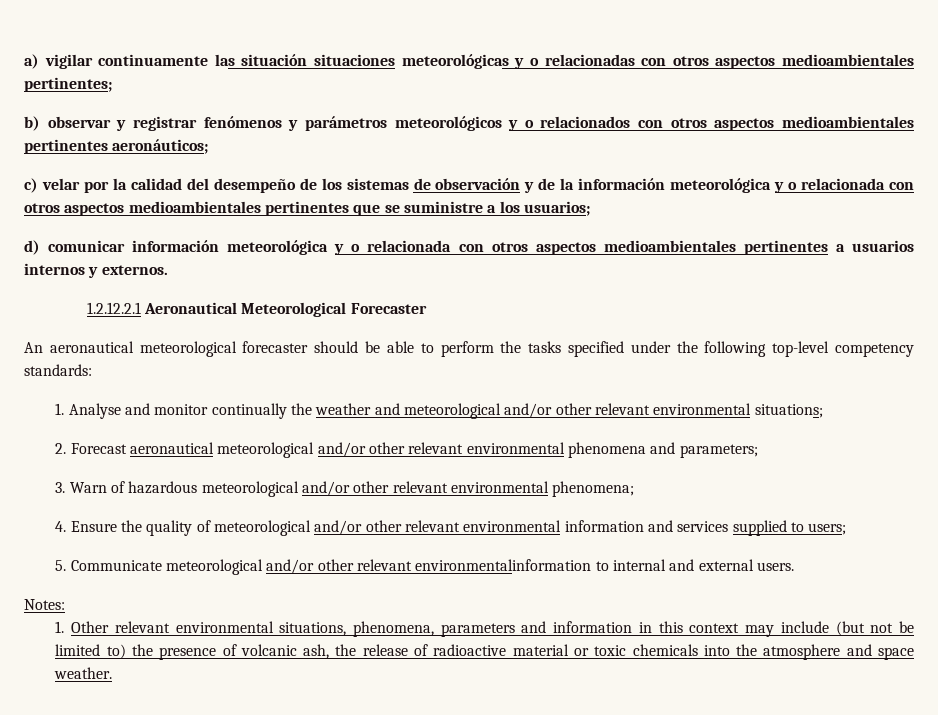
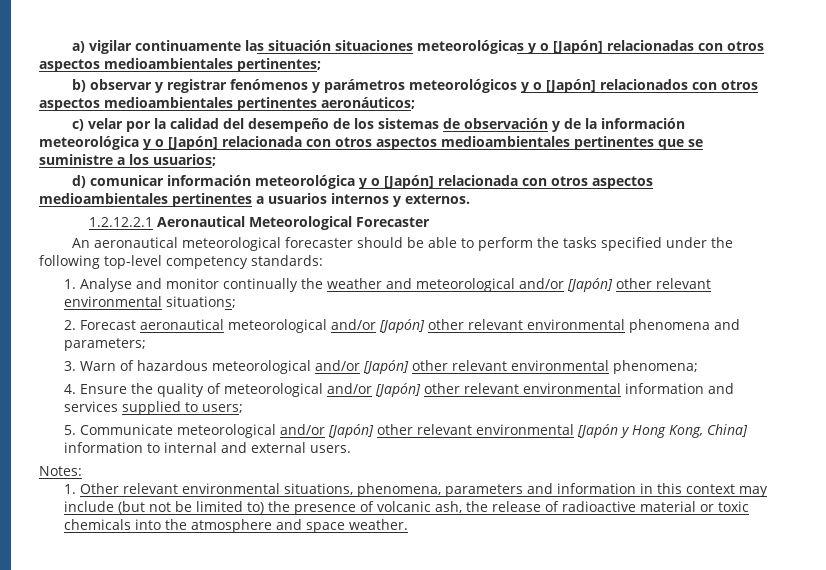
- a) vigilar continuamente las situación situaciones meteorológicas y o relacionadas con otros aspectos medioambientales pertinentes;
+ a) vigilar continuamente las situación situaciones meteorológicas y o [Japón] relacionadas con otros aspectos medioambientales pertinentes;
- b) observar y registrar fenómenos y parámetros meteorológicos y o relacionados con otros aspectos medioambientales pertinentes aeronáuticos;
+ b) observar y registrar fenómenos y parámetros meteorológicos y o [Japón] relacionados con otros aspectos medioambientales pertinentes aeronáuticos;
- c) velar por la calidad del desempeño de los sistemas de observación y de la información meteorológica y o relacionada con otros aspectos medioambientales pertinentes que se suministre a los usuarios;
+ c) velar por la calidad del desempeño de los sistemas de observación y de la información meteorológica y o [Japón] relacionada con otros aspectos medioambientales pertinentes que se suministre a los usuarios;
- d) comunicar información meteorológica y o relacionada con otros aspectos medioambientales pertinentes a usuarios internos y externos.
+ d) comunicar información meteorológica y o [Japón] relacionada con otros aspectos medioambientales pertinentes a usuarios internos y externos.
- 1. Analyse and monitor continually the weather and meteorological and/or other relevant environmental situations;
+ 1. Analyse and monitor continually the weather and meteorological and/or [Japón] other relevant environmental situations;
- 2. Forecast aeronautical meteorological and/or other relevant environmental phenomena and parameters;
+ 2. Forecast aeronautical meteorological and/or [Japón] other relevant environmental phenomena and parameters;
- 3. Warn of hazardous meteorological and/or other relevant environmental phenomena;
+ 3. Warn of hazardous meteorological and/or [Japón] other relevant environmental phenomena;
- 4. Ensure the quality of meteorological and/or other relevant environmental information and services supplied to users;
+ 4. Ensure the quality of meteorological and/or [Japón] other relevant environmental information and services supplied to users;
- 5. Communicate meteorological and/or other relevant environmentalinformation to internal and external users.
+ 5. Communicate meteorological and/or [Japón] other relevant environmental [Japón y Hong Kong, China] information to internal and external users.

